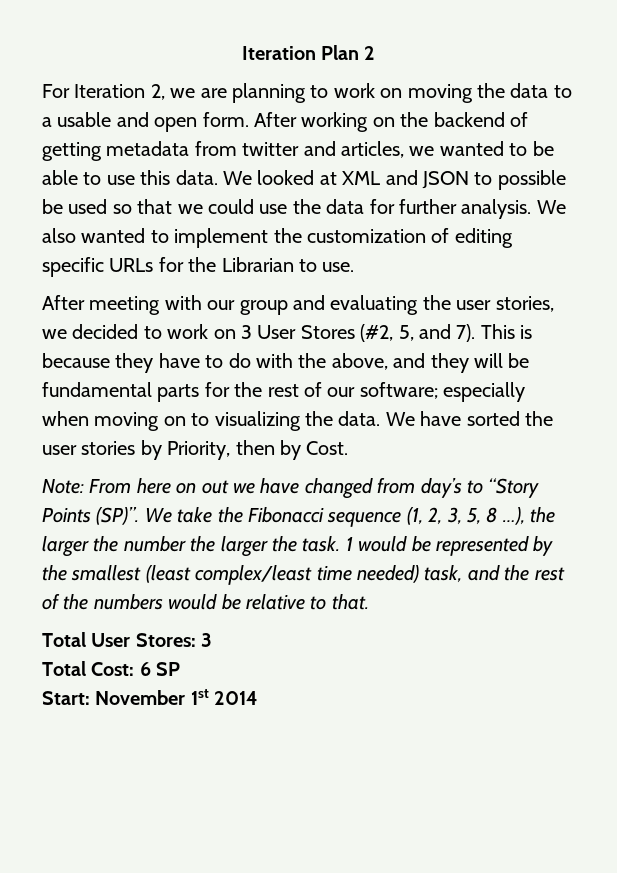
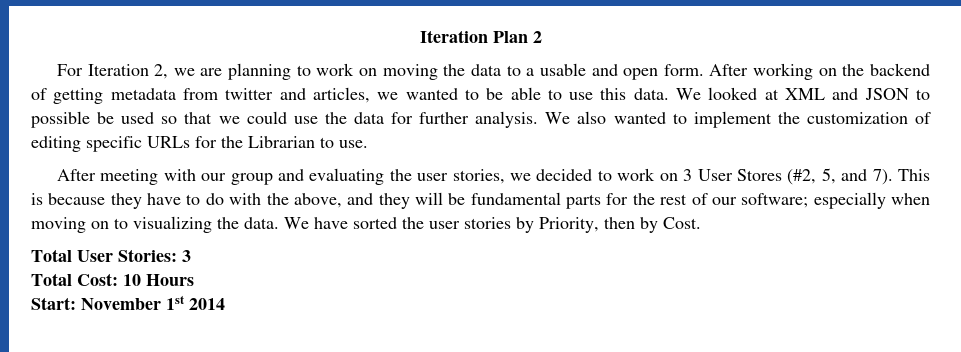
- Note: From here on out we have changed from day’s to “Story Points (SP)”. We take the Fibonacci sequence (1, 2, 3, 5, 8 …), the larger the number the larger the task. 1 would be represented by the smallest (least complex/least time needed) task, and the rest of the numbers would be relative to that.
- Total User Stores: 3
+ Total User Stories: 3
- Total Cost: 6 SP
+ Total Cost: 10 Hours

